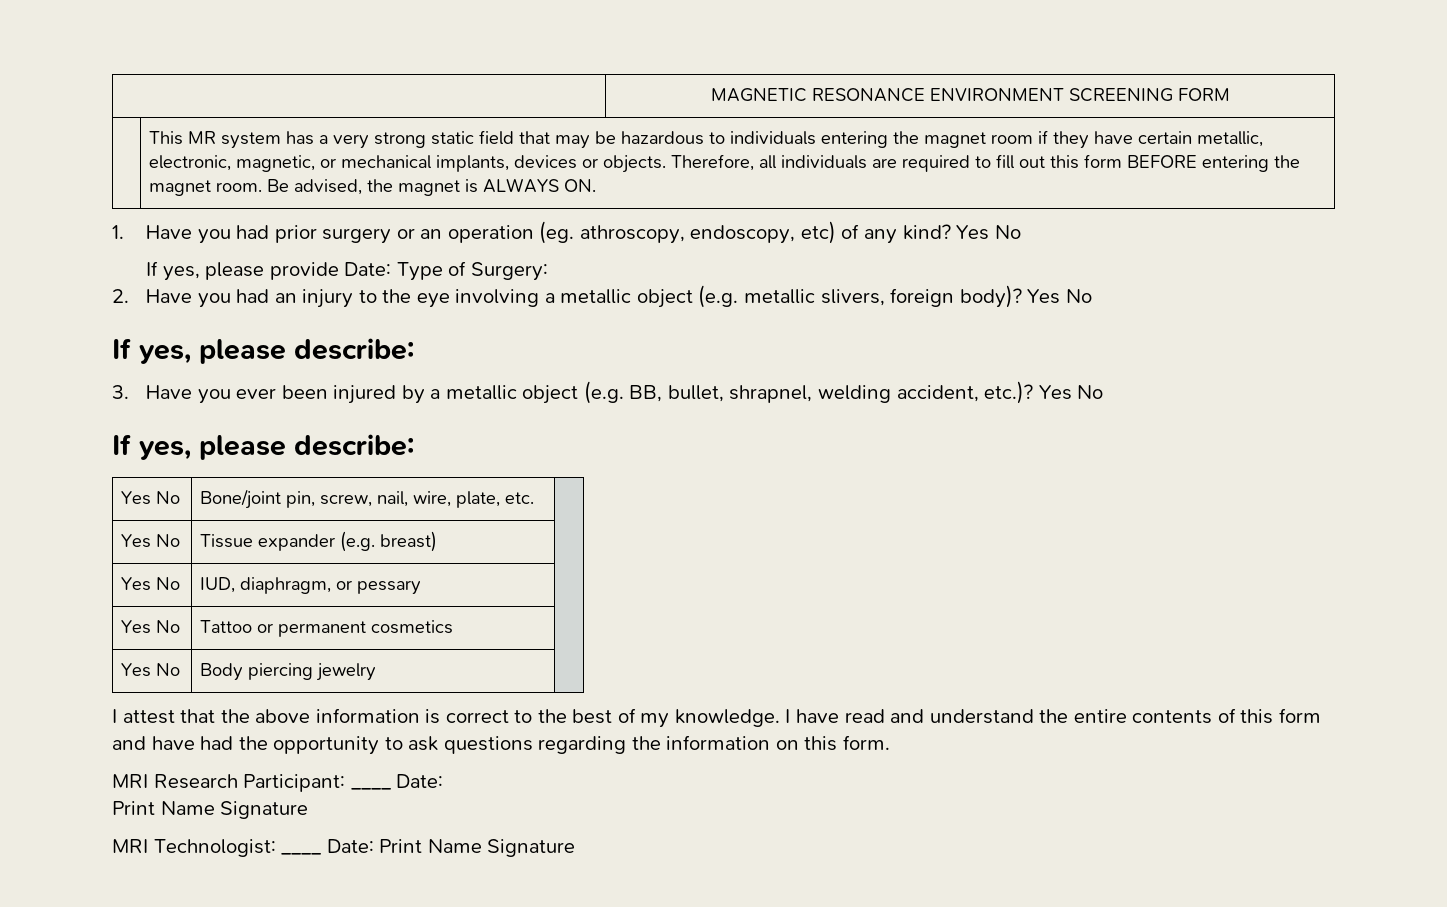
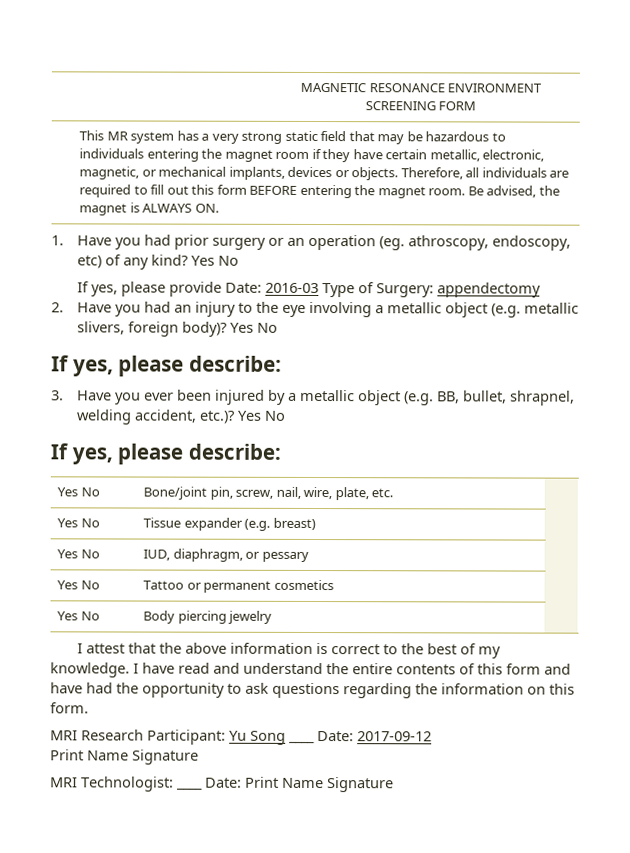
- If yes, please provide Date: Type of Surgery:
+ If yes, please provide Date: 2016-03 Type of Surgery: appendectomy
- MRI Research Participant: ____ Date:
+ MRI Research Participant: Yu Song ____ Date: 2017-09-12

